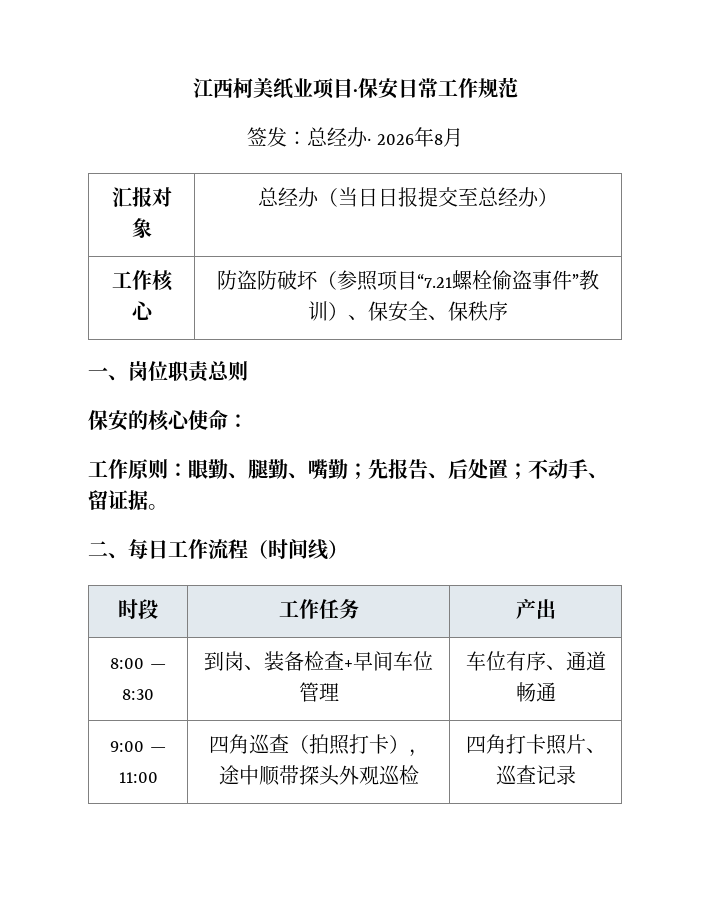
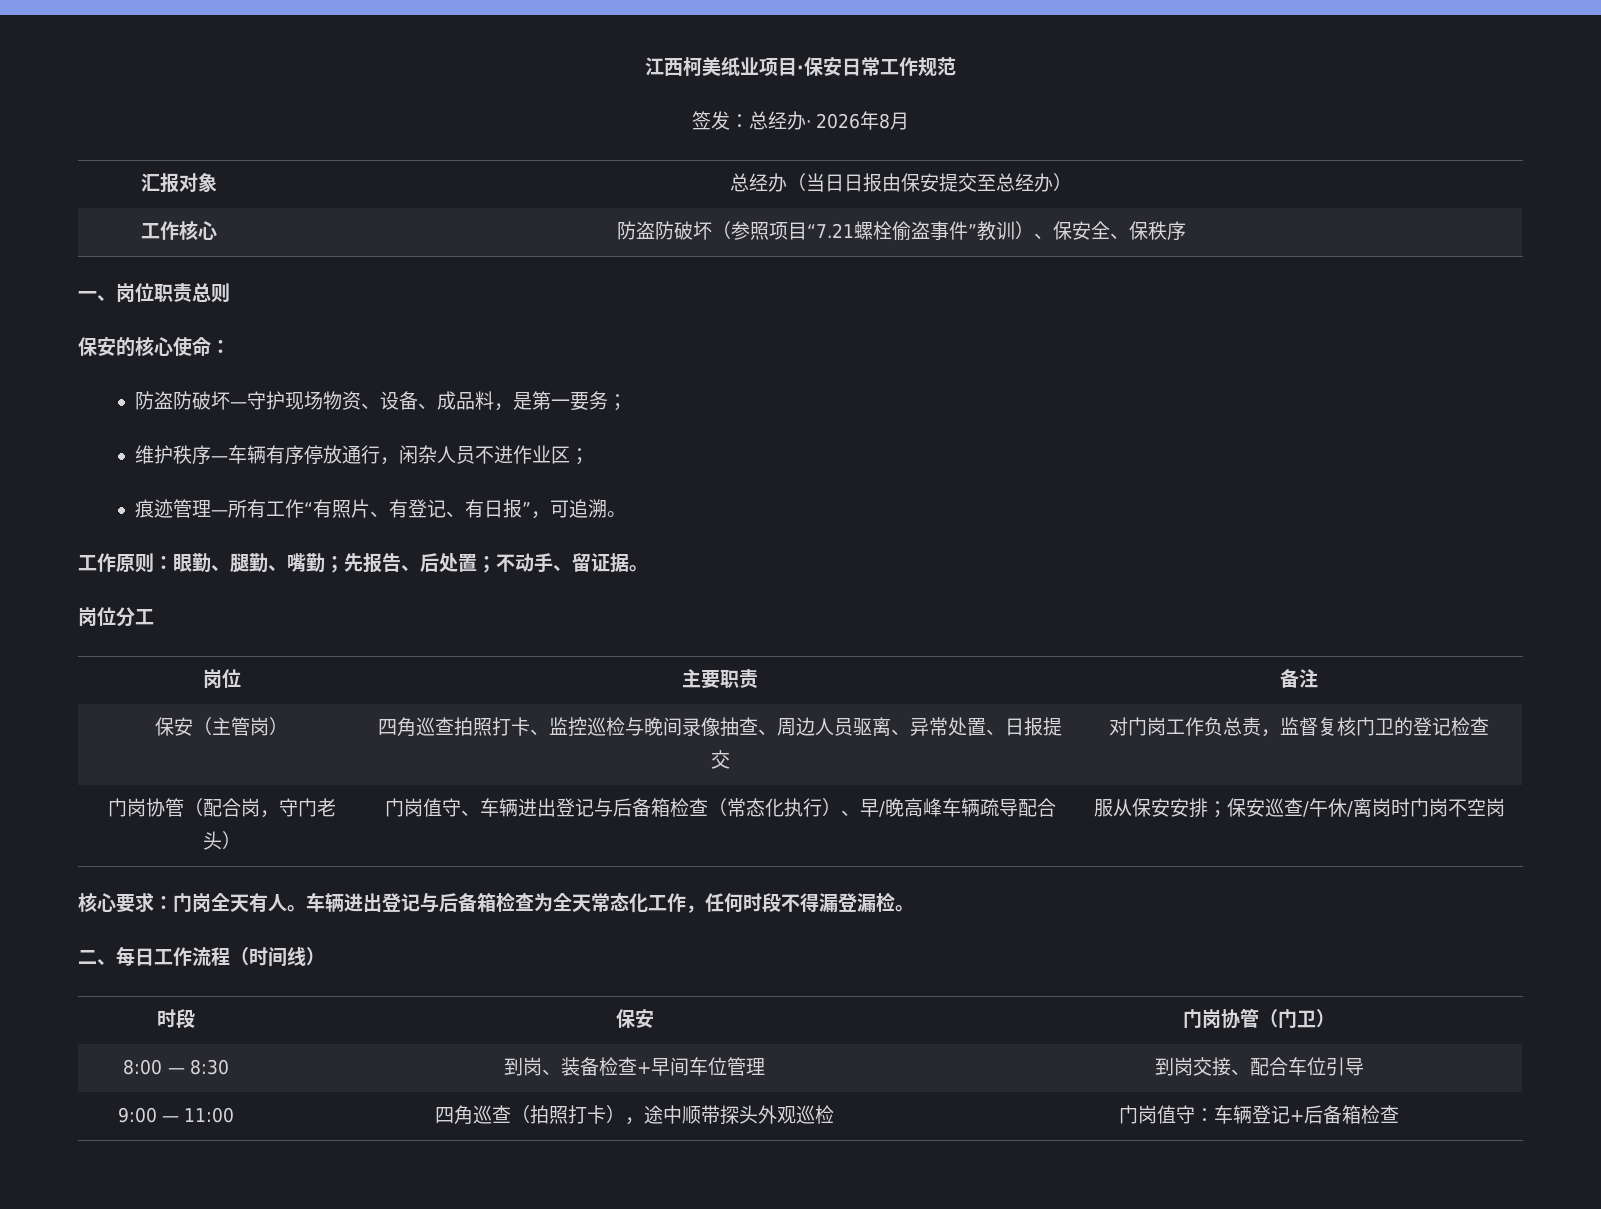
- 汇报对象 | 总经办（当日日报提交至总经办）
+ 汇报对象 | 总经办（当日日报由保安提交至总经办）
+ 防盗防破坏—守护现场物资、设备、成品料，是第一要务；
+ 维护秩序—车辆有序停放通行，闲杂人员不进作业区；
+ 痕迹管理—所有工作“有照片、有登记、有日报”，可追溯。
+ 岗位分工
+ 岗位 | 主要职责 | 备注
+ 保安（主管岗） | 四角巡查拍照打卡、监控巡检与晚间录像抽查、周边人员驱离、异常处置、日报提交 | 对门岗工作负总责，监督复核门卫的登记检查
+ 门岗协管（配合岗，守门老头） | 门岗值守、车辆进出登记与后备箱检查（常态化执行）、早/晚高峰车辆疏导配合 | 服从保安安排；保安巡查/午休/离岗时门岗不空岗
+ 核心要求：门岗全天有人。车辆进出登记与后备箱检查为全天常态化工作，任何时段不得漏登漏检。
- 时段 | 工作任务 | 产出
+ 时段 | 保安 | 门岗协管（门卫）
- 8:00 — 8:30 | 到岗、装备检查+早间车位管理 | 车位有序、通道畅通
+ 8:00 — 8:30 | 到岗、装备检查+早间车位管理 | 到岗交接、配合车位引导
- 9:00 — 11:00 | 四角巡查（拍照打卡），途中顺带探头外观巡检 | 四角打卡照片、巡查记录
+ 9:00 — 11:00 | 四角巡查（拍照打卡），途中顺带探头外观巡检 | 门岗值守：车辆登记+后备箱检查

